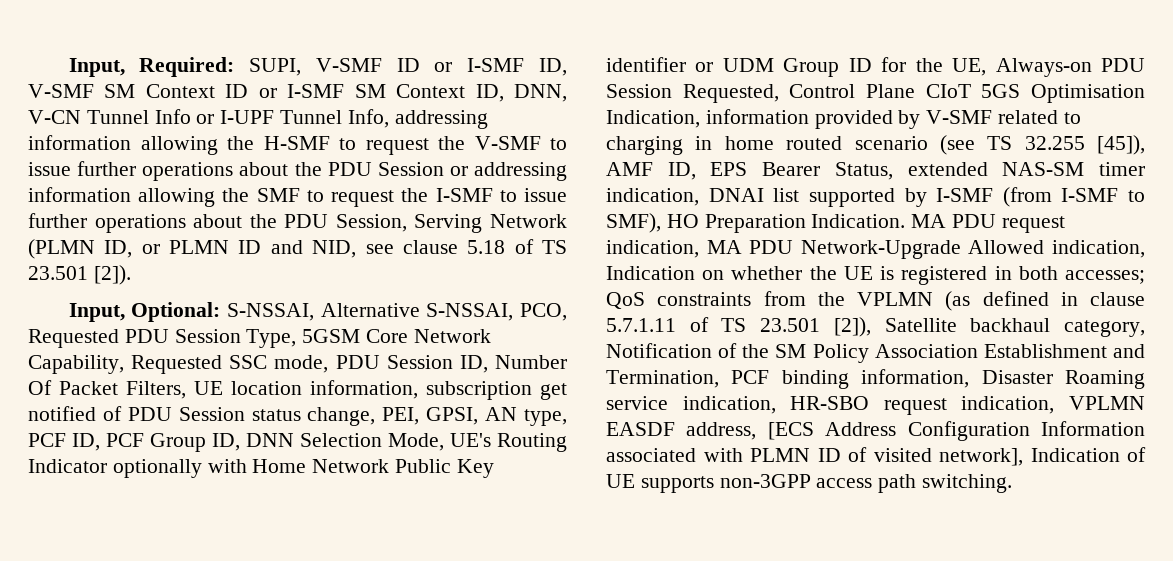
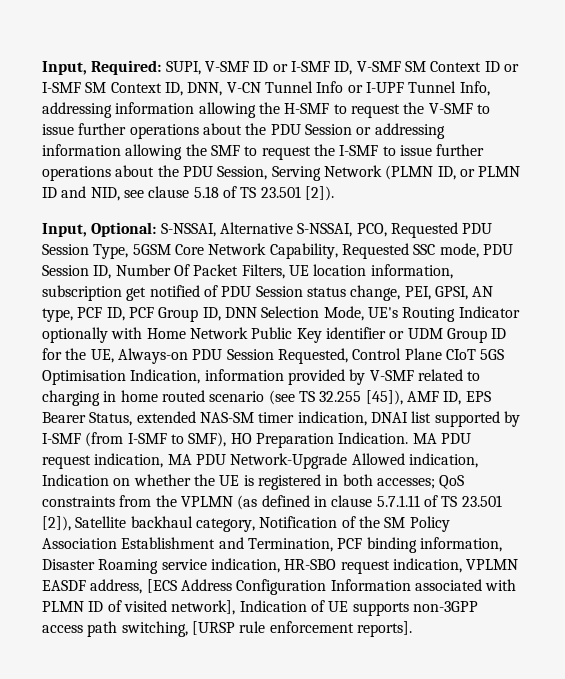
- QoS constraints from the VPLMN (as defined in clause 5.7.1.11 of TS 23.501 [2]), Satellite backhaul category, Notification of the SM Policy Association Establishment and Termination, PCF binding information, Disaster Roaming service indication, HR-SBO request indication, VPLMN EASDF address, [ECS Address Configuration Information associated with PLMN ID of visited network], Indication of UE supports non-3GPP access path switching.
+ QoS constraints from the VPLMN (as defined in clause 5.7.1.11 of TS 23.501 [2]), Satellite backhaul category, Notification of the SM Policy Association Establishment and Termination, PCF binding information, Disaster Roaming service indication, HR-SBO request indication, VPLMN EASDF address, [ECS Address Configuration Information associated with PLMN ID of visited network], Indication of UE supports non-3GPP access path switching, [URSP rule enforcement reports].

